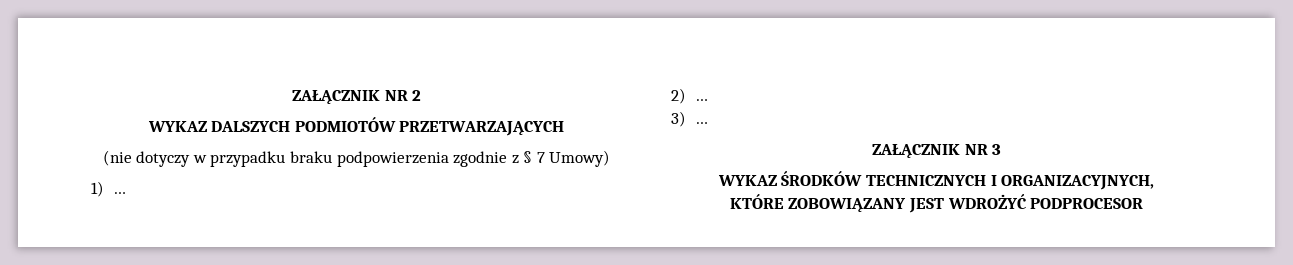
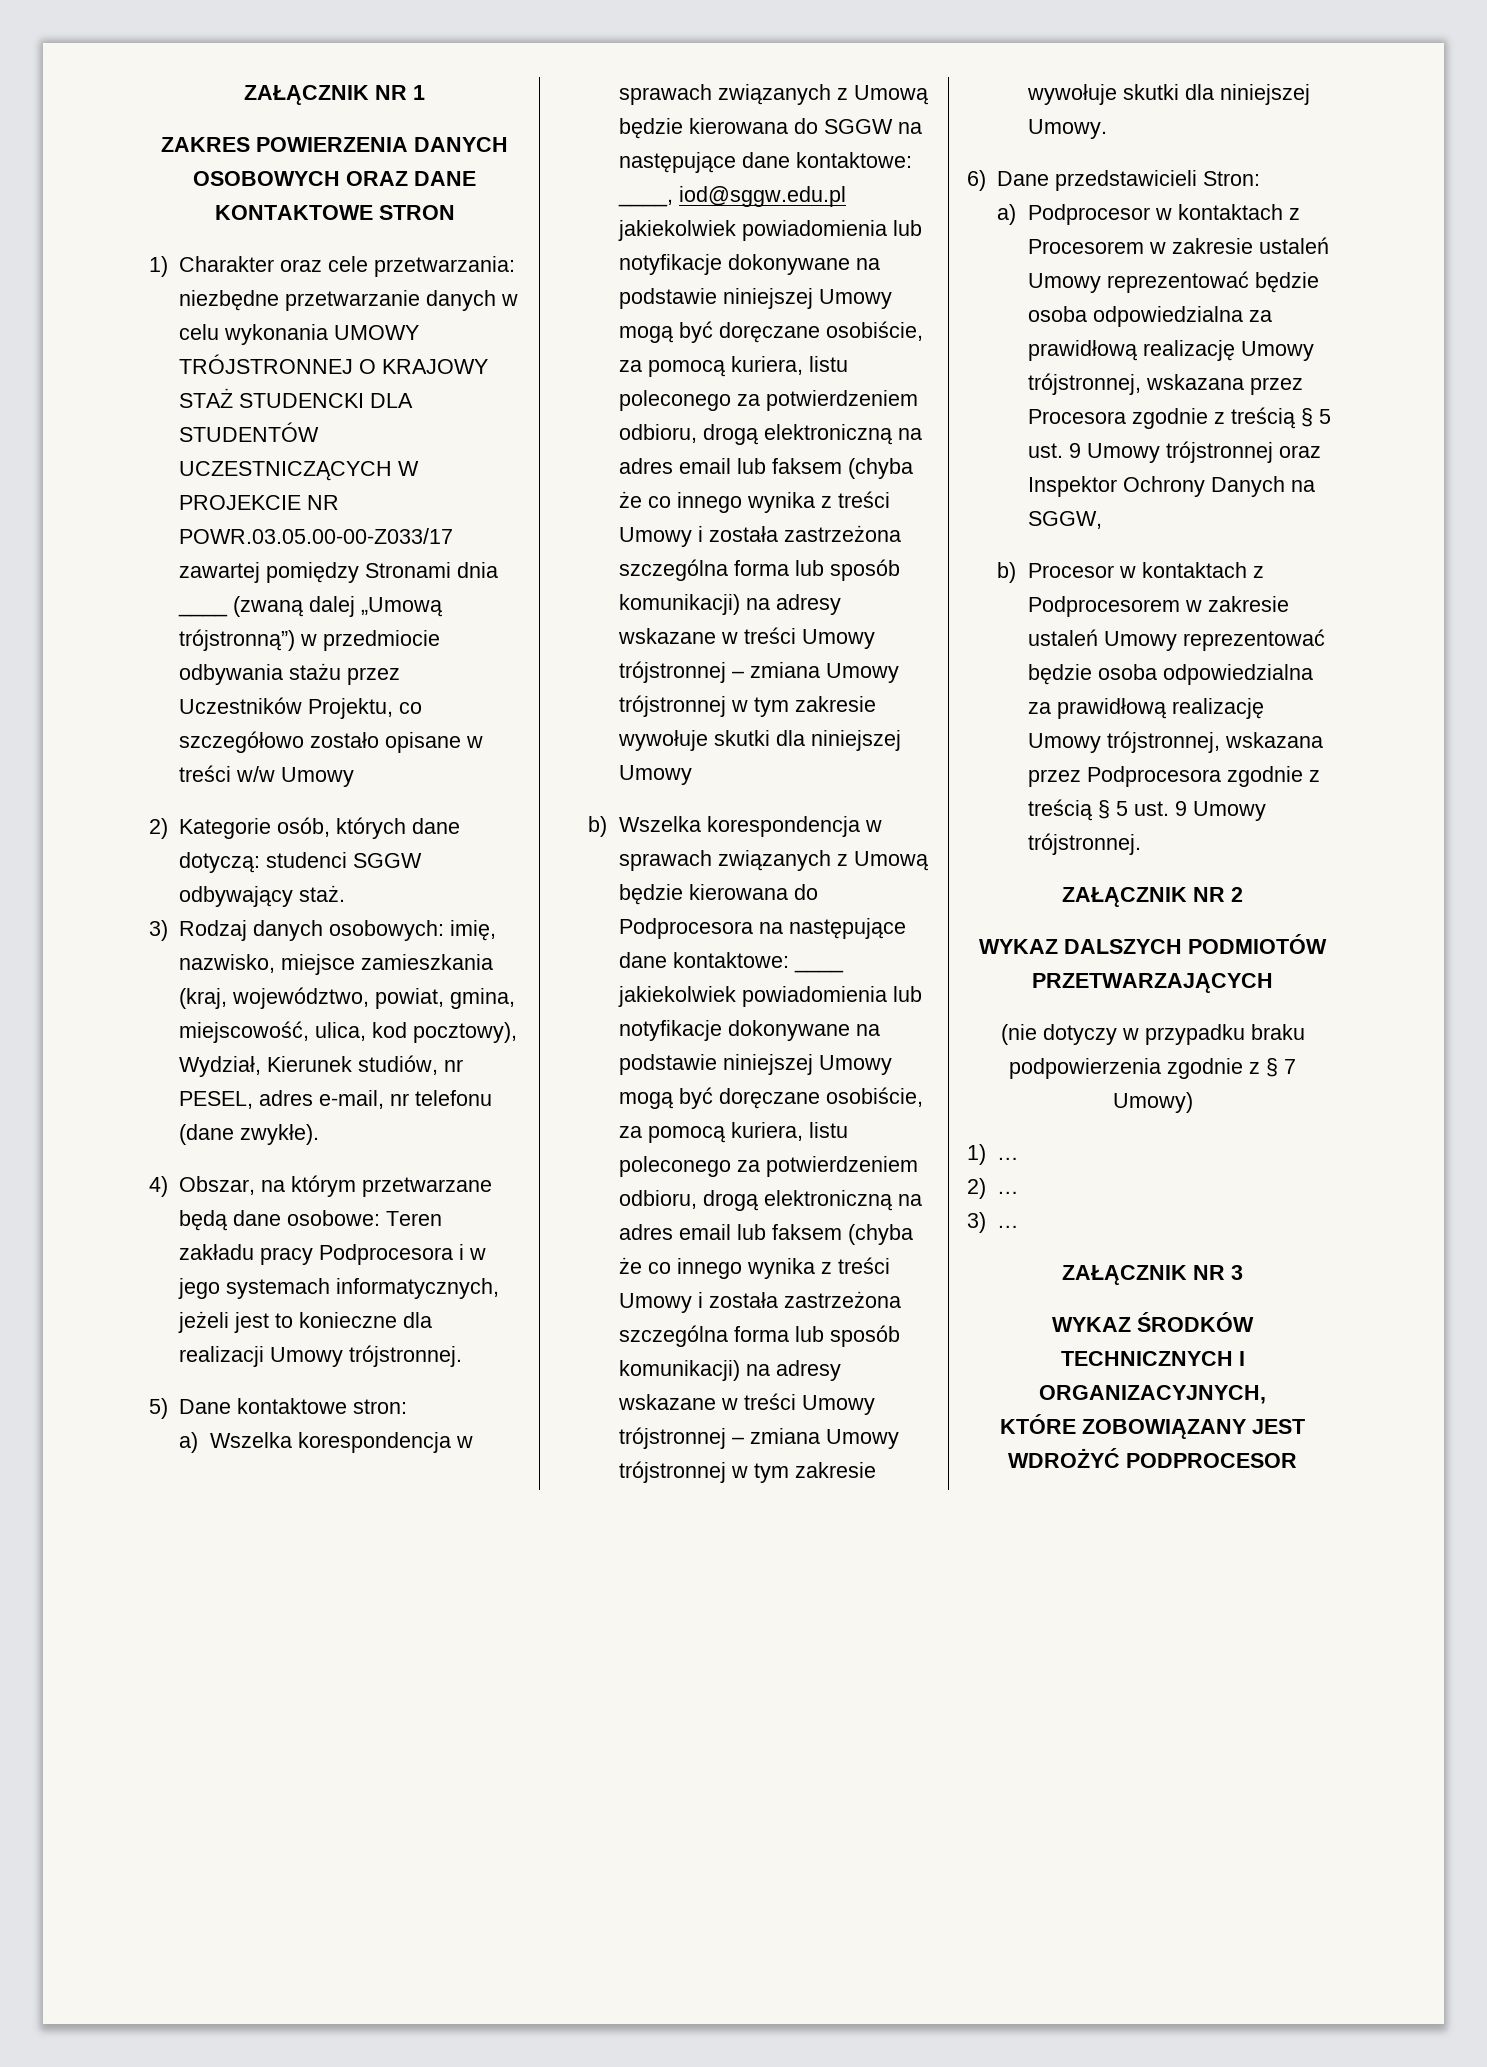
+ ZAŁĄCZNIK NR 1
+ ZAKRES POWIERZENIA DANYCH OSOBOWYCH ORAZ DANE KONTAKTOWE STRON
+ 1) Charakter oraz cele przetwarzania: niezbędne przetwarzanie danych w celu wykonania UMOWY TRÓJSTRONNEJ O KRAJOWY STAŻ STUDENCKI DLA STUDENTÓW UCZESTNICZĄCYCH W PROJEKCIE NR POWR.03.05.00-00-Z033/17 zawartej pomiędzy Stronami dnia ____ (zwaną dalej „Umową trójstronną”) w przedmiocie odbywania stażu przez Uczestników Projektu, co szczegółowo zostało opisane w treści w/w Umowy
+ 2) Kategorie osób, których dane dotyczą: studenci SGGW odbywający staż.
+ 3) Rodzaj danych osobowych: imię, nazwisko, miejsce zamieszkania (kraj, województwo, powiat, gmina, miejscowość, ulica, kod pocztowy), Wydział, Kierunek studiów, nr PESEL, adres e-mail, nr telefonu (dane zwykłe).
+ 4) Obszar, na którym przetwarzane będą dane osobowe: Teren zakładu pracy Podprocesora i w jego systemach informatycznych, jeżeli jest to konieczne dla realizacji Umowy trójstronnej.
+ 5) Dane kontaktowe stron:
+ a) Wszelka korespondencja w sprawach związanych z Umową będzie kierowana do SGGW na następujące dane kontaktowe: ____, iod@sggw.edu.pl jakiekolwiek powiadomienia lub notyfikacje dokonywane na podstawie niniejszej Umowy mogą być doręczane osobiście, za pomocą kuriera, listu poleconego za potwierdzeniem odbioru, drogą elektroniczną na adres email lub faksem (chyba że co innego wynika z treści Umowy i została zastrzeżona szczególna forma lub sposób komunikacji) na adresy wskazane w treści Umowy trójstronnej – zmiana Umowy trójstronnej w tym zakresie wywołuje skutki dla niniejszej Umowy
+ b) Wszelka korespondencja w sprawach związanych z Umową będzie kierowana do Podprocesora na następujące dane kontaktowe: ____ jakiekolwiek powiadomienia lub notyfikacje dokonywane na podstawie niniejszej Umowy mogą być doręczane osobiście, za pomocą kuriera, listu poleconego za potwierdzeniem odbioru, drogą elektroniczną na adres email lub faksem (chyba że co innego wynika z treści Umowy i została zastrzeżona szczególna forma lub sposób komunikacji) na adresy wskazane w treści Umowy trójstronnej – zmiana Umowy trójstronnej w tym zakresie wywołuje skutki dla niniejszej Umowy.
+ 6) Dane przedstawicieli Stron:
+ a) Podprocesor w kontaktach z Procesorem w zakresie ustaleń Umowy reprezentować będzie osoba odpowiedzialna za prawidłową realizację Umowy trójstronnej, wskazana przez Procesora zgodnie z treścią § 5 ust. 9 Umowy trójstronnej oraz Inspektor Ochrony Danych na SGGW,
+ b) Procesor w kontaktach z Podprocesorem w zakresie ustaleń Umowy reprezentować będzie osoba odpowiedzialna za prawidłową realizację Umowy trójstronnej, wskazana przez Podprocesora zgodnie z treścią § 5 ust. 9 Umowy trójstronnej.

